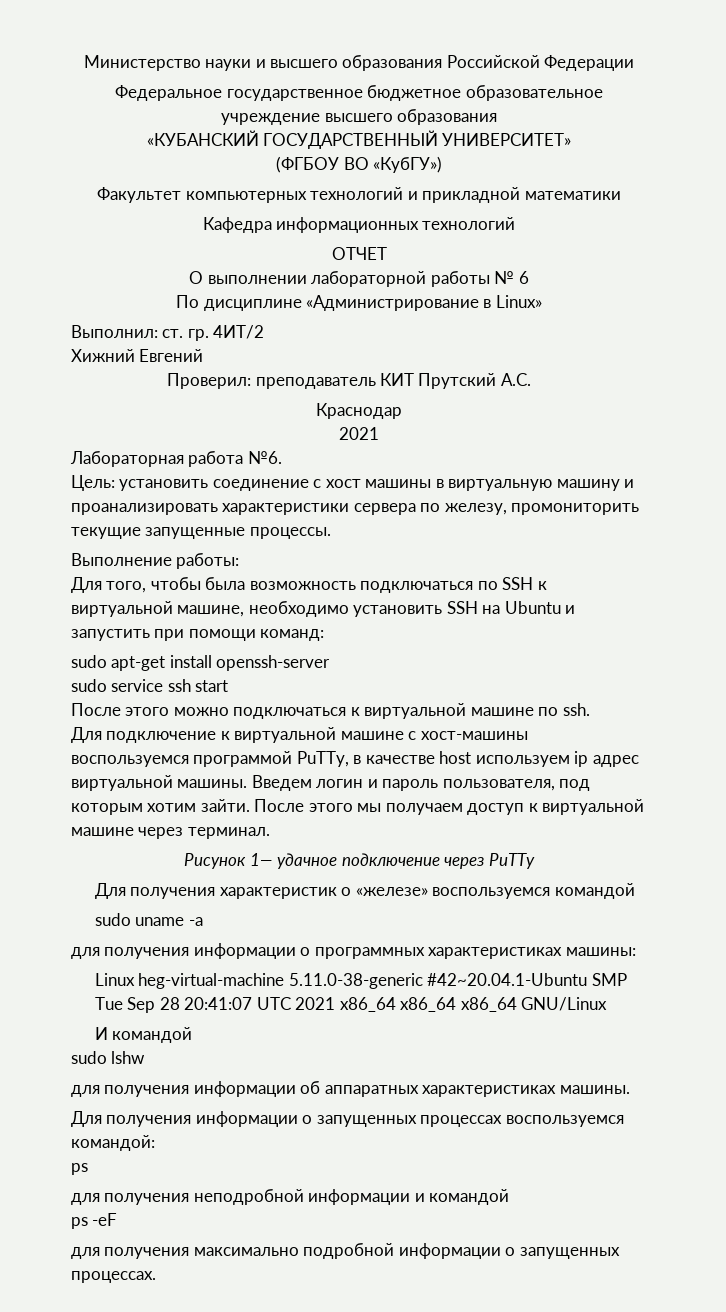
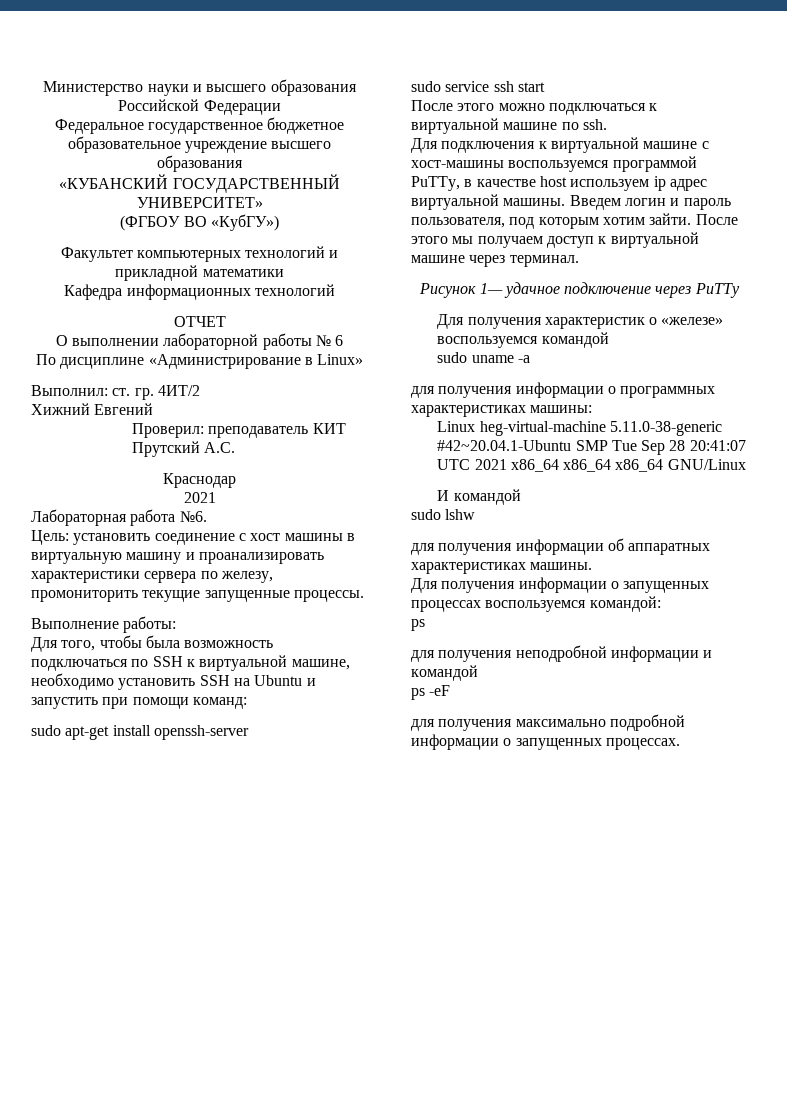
- Для подключение к виртуальной машине с хост-машины воспользуемся программой PuTTy, в качестве host используем ip адрес виртуальной машины.
+ Для подключения к виртуальной машине с хост-машины воспользуемся программой PuTTy, в качестве host используем ip адрес виртуальной машины.

